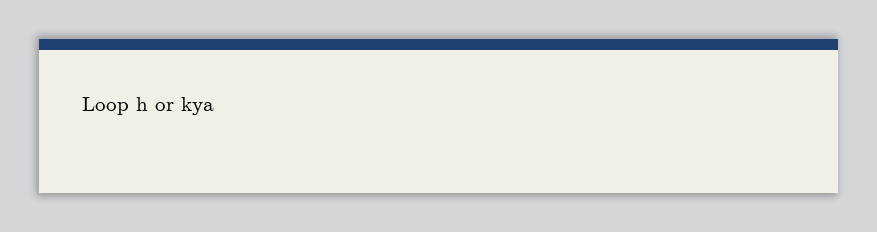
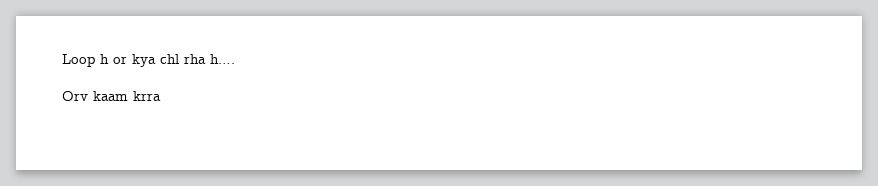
- Loop h or kya
+ Loop h or kya chl rha h….
+ Orv kaam krra

